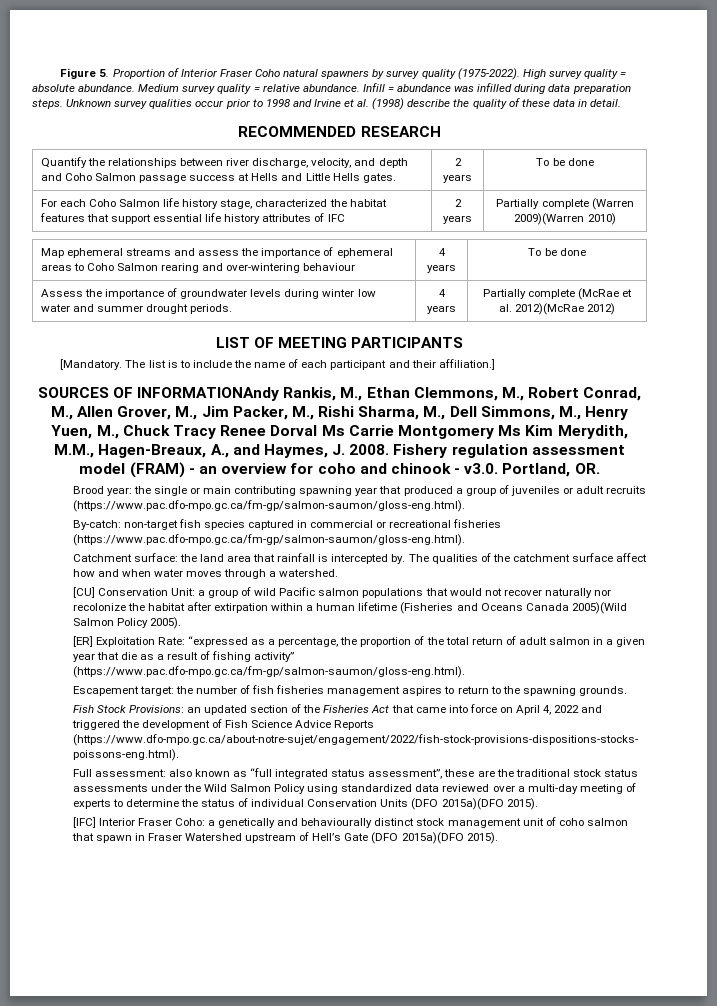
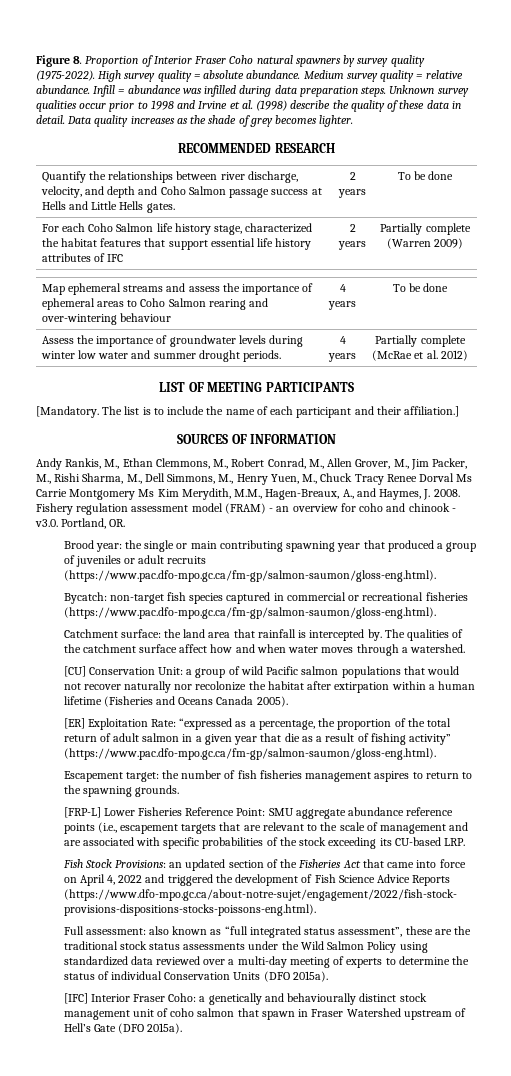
- Figure 5. Proportion of Interior Fraser Coho natural spawners by survey quality (1975-2022).
+ Figure 8. Proportion of Interior Fraser Coho natural spawners by survey quality (1975-2022).
+ Data quality increases as the shade of grey becomes lighter.
- For each Coho Salmon life history stage, characterized the habitat features that support essential life history attributes of IFC | 2 years | Partially complete (Warren 2009)(Warren 2010)
+ For each Coho Salmon life history stage, characterized the habitat features that support essential life history attributes of IFC | 2 years | Partially complete (Warren 2009)
- Assess the importance of groundwater levels during winter low water and summer drought periods. | 4 years | Partially complete (McRae et al. 2012)(McRae 2012)
+ Assess the importance of groundwater levels during winter low water and summer drought periods. | 4 years | Partially complete (McRae et al. 2012)
- SOURCES OF INFORMATIONAndy Rankis, M., Ethan Clemmons, M., Robert Conrad, M., Allen Grover, M., Jim Packer, M., Rishi Sharma, M., Dell Simmons, M., Henry Yuen, M., Chuck Tracy Renee Dorval Ms Carrie Montgomery Ms Kim Merydith, M.M., Hagen-Breaux, A., and Haymes, J. 2008.
+ SOURCES OF INFORMATION
+ Andy Rankis, M., Ethan Clemmons, M., Robert Conrad, M., Allen Grover, M., Jim Packer, M., Rishi Sharma, M., Dell Simmons, M., Henry Yuen, M., Chuck Tracy Renee Dorval Ms Carrie Montgomery Ms Kim Merydith, M.M., Hagen-Breaux, A., and Haymes, J. 2008.
- By-catch: non-target fish species captured in commercial or recreational fisheries (https://www.pac.dfo-mpo.gc.ca/fm-gp/salmon-saumon/gloss-eng.html).
+ Bycatch: non-target fish species captured in commercial or recreational fisheries (https://www.pac.dfo-mpo.gc.ca/fm-gp/salmon-saumon/gloss-eng.html).
- [CU] Conservation Unit: a group of wild Pacific salmon populations that would not recover naturally nor recolonize the habitat after extirpation within a human lifetime (Fisheries and Oceans Canada 2005)(Wild Salmon Policy 2005).
+ [CU] Conservation Unit: a group of wild Pacific salmon populations that would not recover naturally nor recolonize the habitat after extirpation within a human lifetime (Fisheries and Oceans Canada 2005).
+ [FRP-L] Lower Fisheries Reference Point: SMU aggregate abundance reference points (i.e., escapement targets that are relevant to the scale of management and are associated with specific probabilities of the stock exceeding its CU-based LRP.
- Full assessment: also known as “full integrated status assessment”, these are the traditional stock status assessments under the Wild Salmon Policy using standardized data reviewed over a multi-day meeting of experts to determine the status of individual Conservation Units (DFO 2015a)(DFO 2015).
+ Full assessment: also known as “full integrated status assessment”, these are the traditional stock status assessments under the Wild Salmon Policy using standardized data reviewed over a multi-day meeting of experts to determine the status of individual Conservation Units (DFO 2015a).
- [IFC] Interior Fraser Coho: a genetically and behaviourally distinct stock management unit of coho salmon that spawn in Fraser Watershed upstream of Hell’s Gate (DFO 2015a)(DFO 2015).
+ [IFC] Interior Fraser Coho: a genetically and behaviourally distinct stock management unit of coho salmon that spawn in Fraser Watershed upstream of Hell’s Gate (DFO 2015a).

